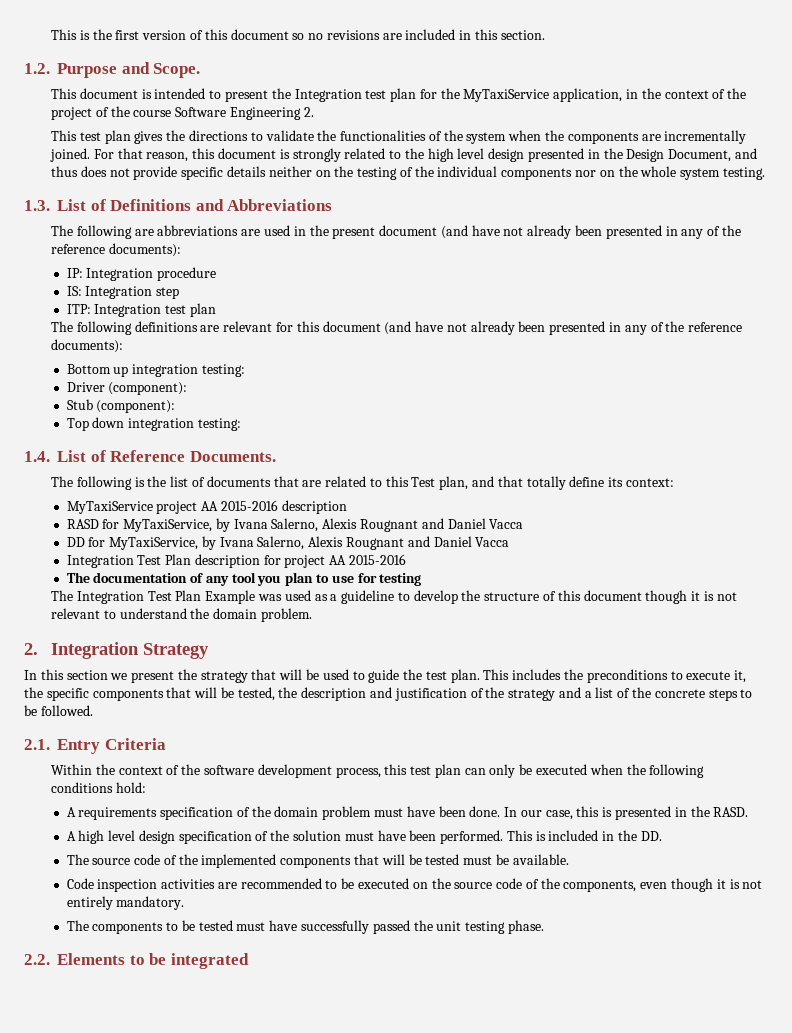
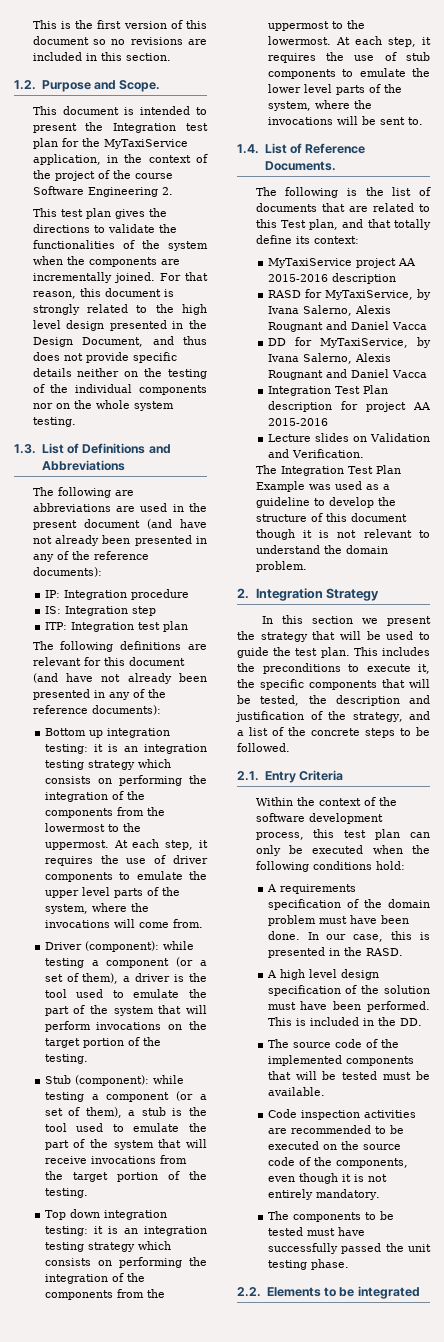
- Bottom up integration testing:
- Driver (component):
- Stub (component):
- Top down integration testing:
+ Bottom up integration testing: it is an integration testing strategy which consists on performing the integration of the components from the lowermost to the uppermost. At each step, it requires the use of driver components to emulate the upper level parts of the system, where the invocations will come from.
+ Driver (component): while testing a component (or a set of them), a driver is the tool used to emulate the part of the system that will perform invocations on the target portion of the testing.
+ Stub (component): while testing a component (or a set of them), a stub is the tool used to emulate the part of the system that will receive invocations from the target portion of the testing.
+ Top down integration testing: it is an integration testing strategy which consists on performing the integration of the components from the uppermost to the lowermost. At each step, it requires the use of stub components to emulate the lower level parts of the system, where the invocations will be sent to.
- The documentation of any tool you plan to use for testing
+ Lecture slides on Validation and Verification.
- This includes the preconditions to execute it, the specific components that will be tested, the description and justification of the strategy and a list of the concrete steps to be followed.
+ This includes the preconditions to execute it, the specific components that will be tested, the description and justification of the strategy, and a list of the concrete steps to be followed.

